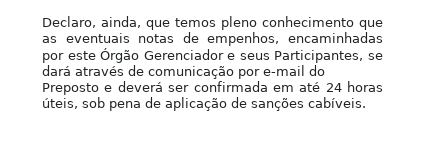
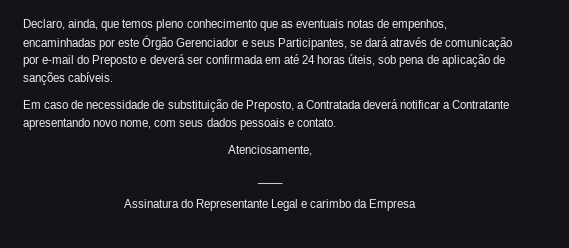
+ Em caso de necessidade de substituição de Preposto, a Contratada deverá notificar a Contratante apresentando novo nome, com seus dados pessoais e contato.
+ Atenciosamente,
+ ____
+ Assinatura do Representante Legal e carimbo da Empresa

